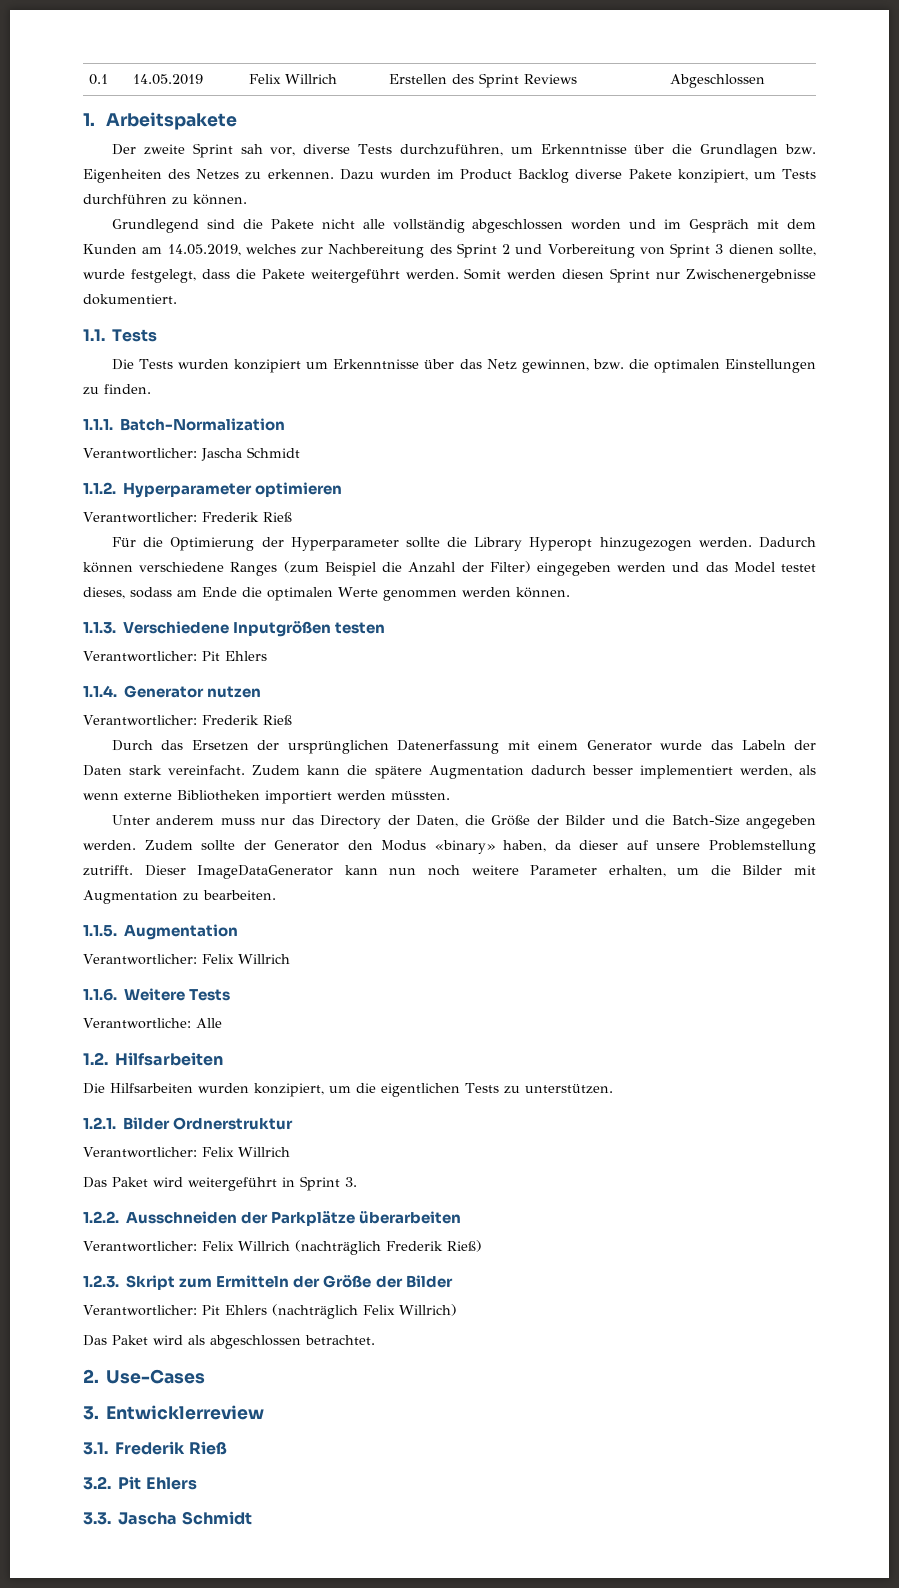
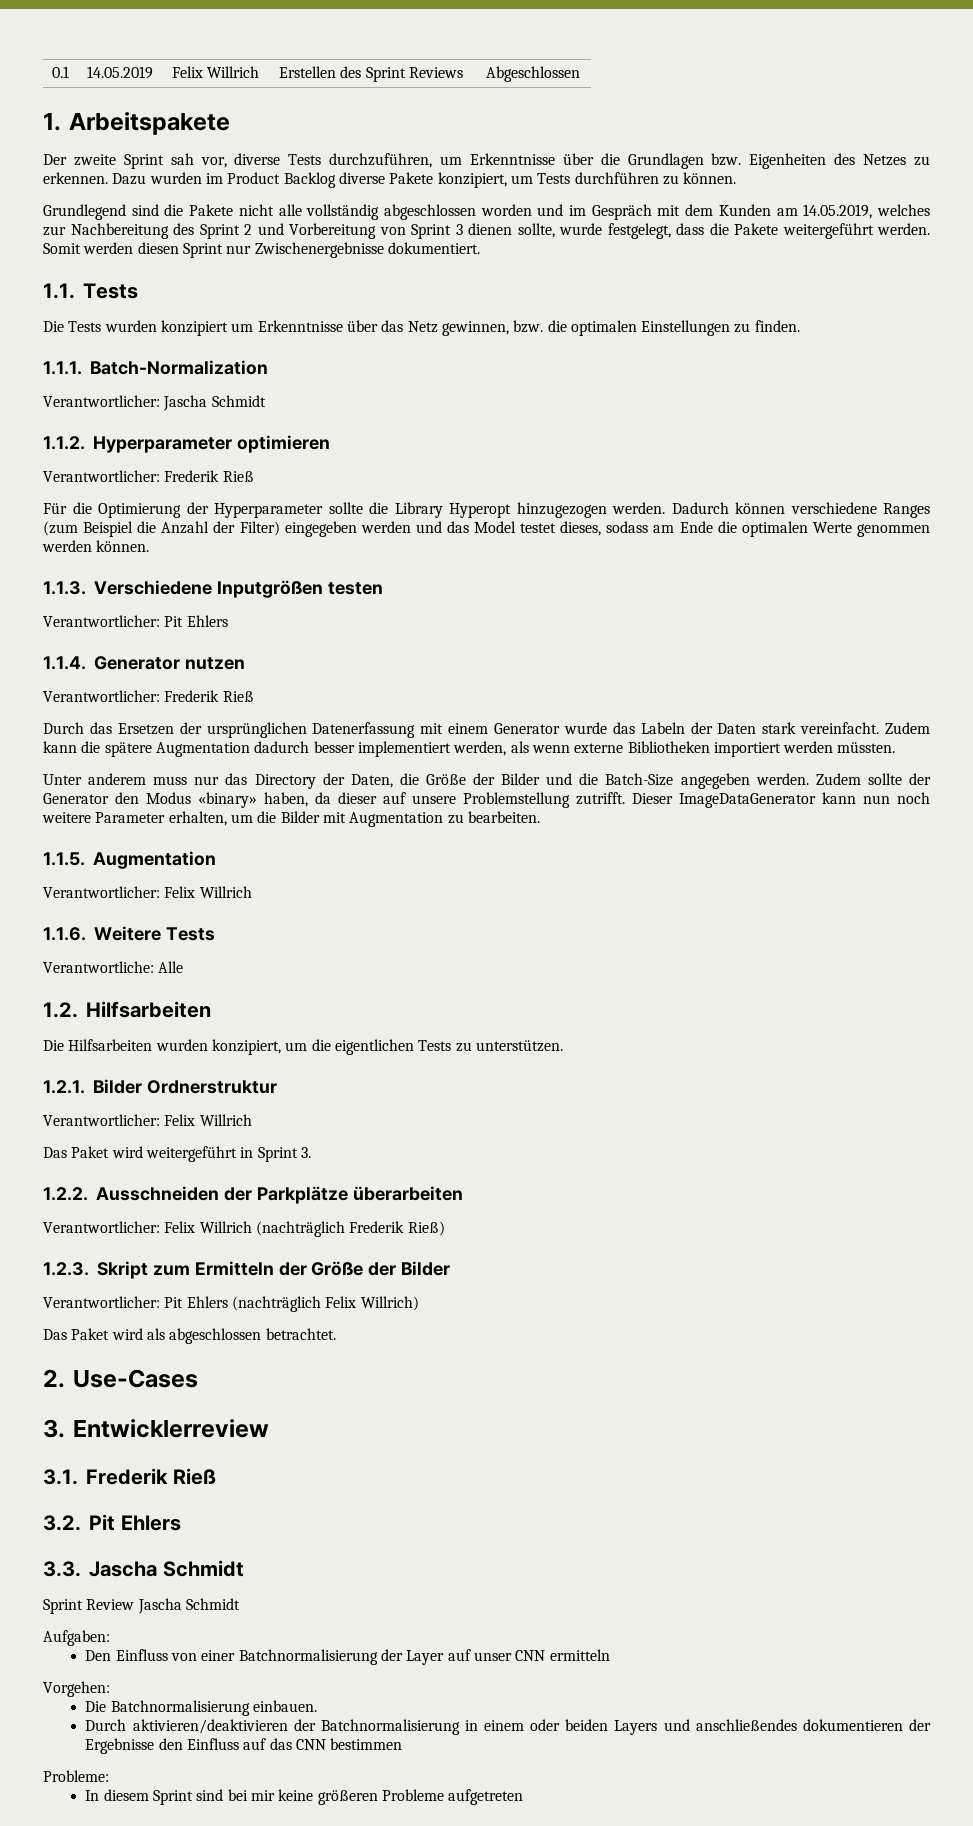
+ Sprint Review Jascha Schmidt
+ Aufgaben:
+ Den Einfluss von einer Batchnormalisierung der Layer auf unser CNN ermitteln
+ Vorgehen:
+ Die Batchnormalisierung einbauen.
+ Durch aktivieren/deaktivieren der Batchnormalisierung in einem oder beiden Layers und anschließendes dokumentieren der Ergebnisse den Einfluss auf das CNN bestimmen
+ Probleme:
+ In diesem Sprint sind bei mir keine größeren Probleme aufgetreten

